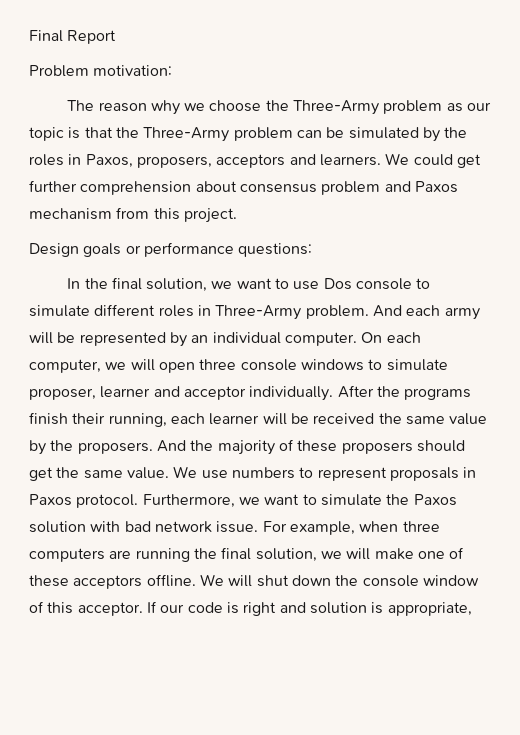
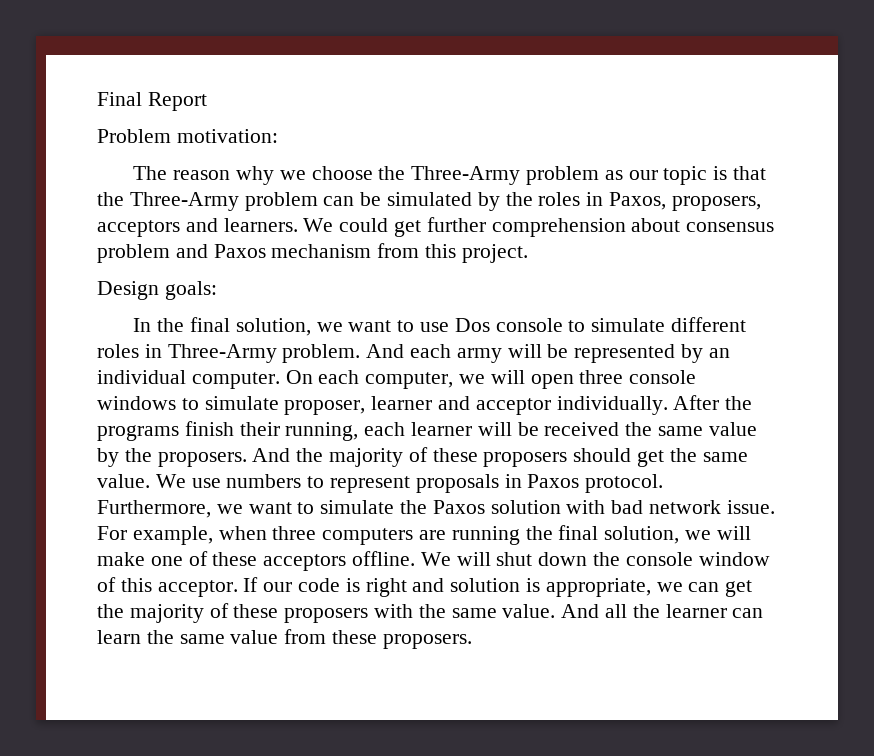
- Design goals or performance questions:
+ Design goals:
- If our code is right and solution is appropriate,
+ If our code is right and solution is appropriate, we can get the majority of these proposers with the same value. And all the learner can learn the same value from these proposers.

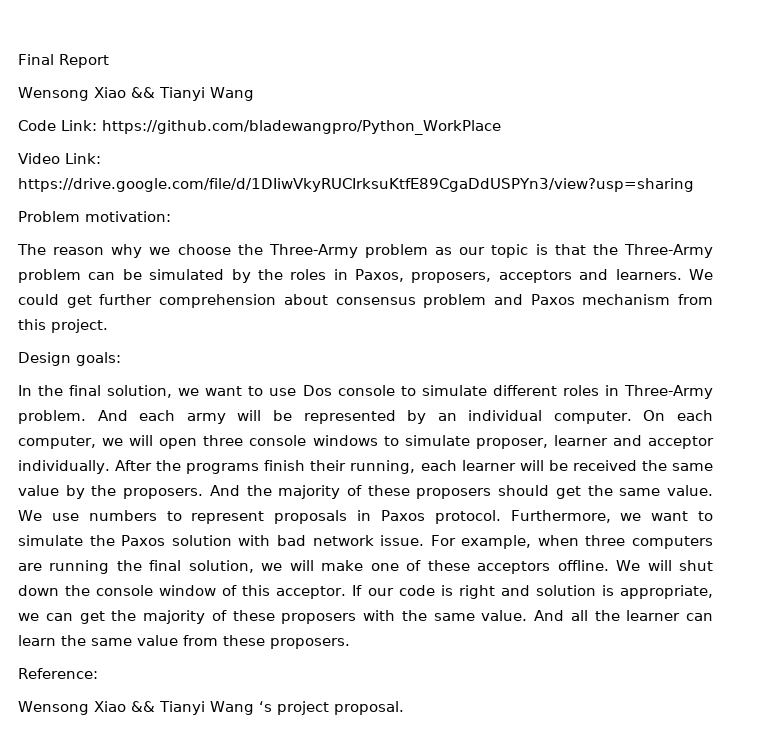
  Final Report
+ Wensong Xiao && Tianyi Wang
+ Code Link: https://github.com/bladewangpro/Python_WorkPlace
+ Video Link: https://drive.google.com/file/d/1DIiwVkyRUCIrksuKtfE89CgaDdUSPYn3/view?usp=sharing
+ Reference:
+ Wensong Xiao && Tianyi Wang ‘s project proposal.

